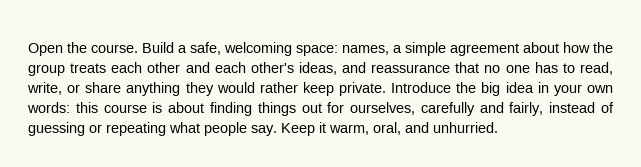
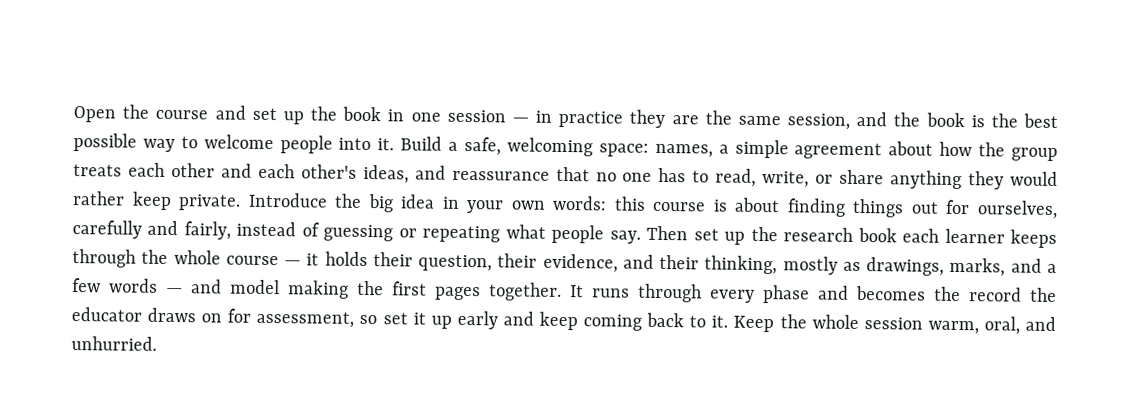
- Open the course.
+ Open the course and set up the book in one session — in practice they are the same session, and the book is the best possible way to welcome people into it.
- Keep it warm, oral, and unhurried.
+ Then set up the research book each learner keeps through the whole course — it holds their question, their evidence, and their thinking, mostly as drawings, marks, and a few words — and model making the first pages together. It runs through every phase and becomes the record the educator draws on for assessment, so set it up early and keep coming back to it. Keep the whole session warm, oral, and unhurried.

